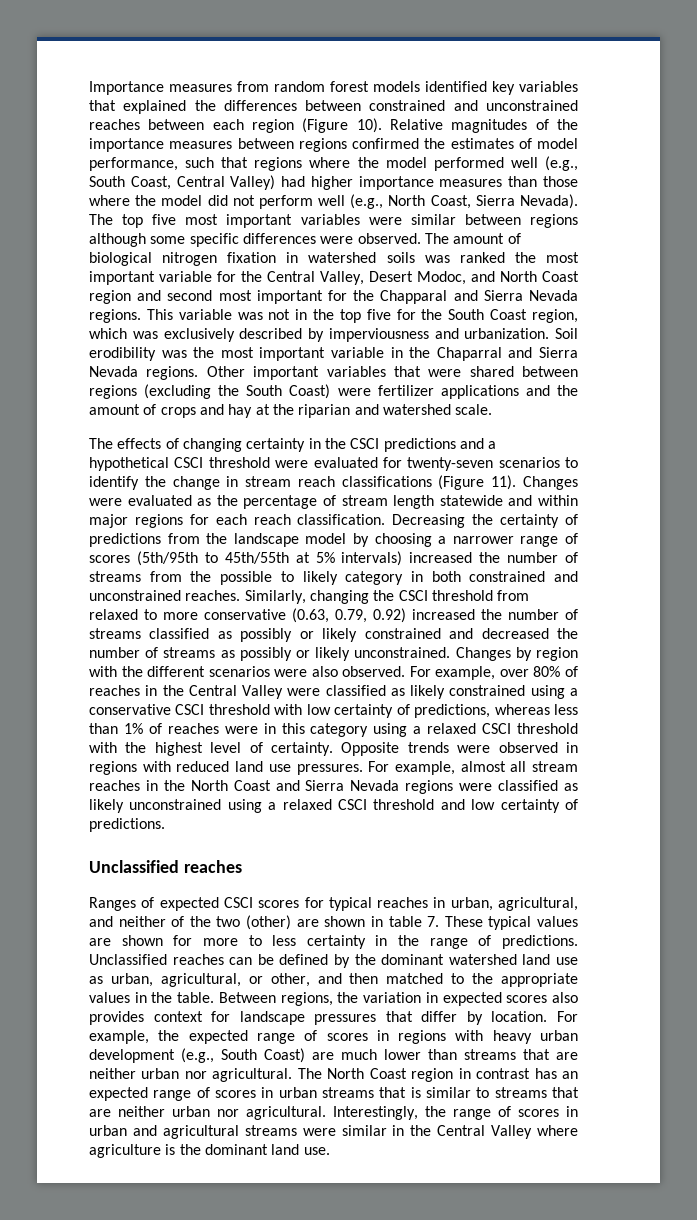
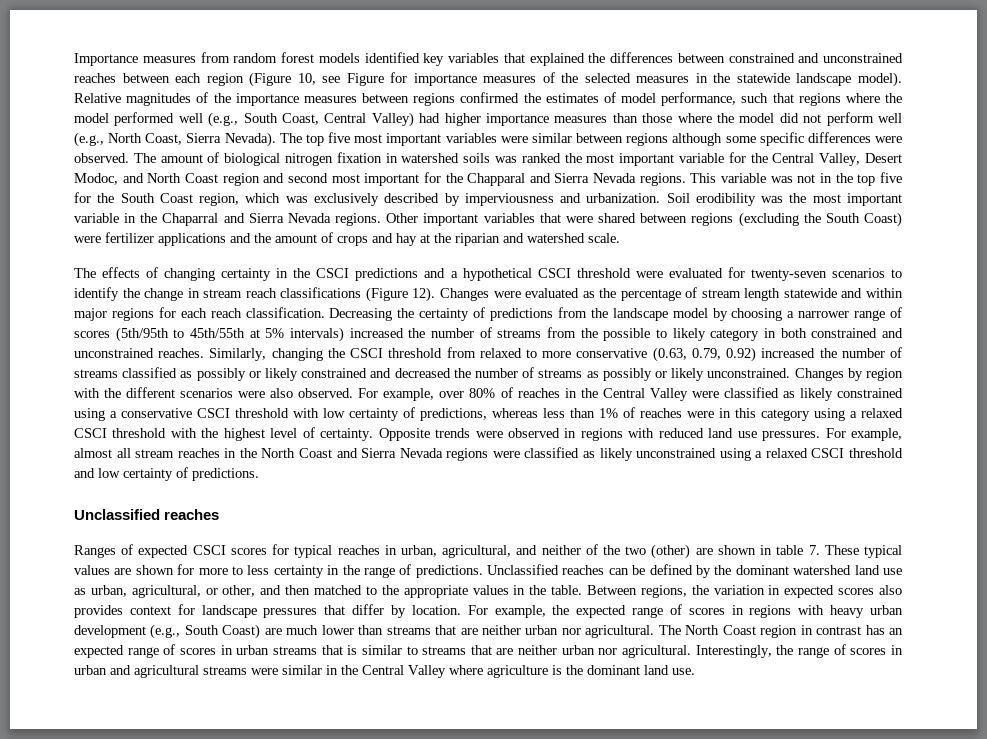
- Importance measures from random forest models identified key variables that explained the differences between constrained and unconstrained reaches between each region (Figure 10).
+ Importance measures from random forest models identified key variables that explained the differences between constrained and unconstrained reaches between each region (Figure 10, see Figure for importance measures of the selected measures in the statewide landscape model).
- The effects of changing certainty in the CSCI predictions and a hypothetical CSCI threshold were evaluated for twenty-seven scenarios to identify the change in stream reach classifications (Figure 11).
+ The effects of changing certainty in the CSCI predictions and a hypothetical CSCI threshold were evaluated for twenty-seven scenarios to identify the change in stream reach classifications (Figure 12).

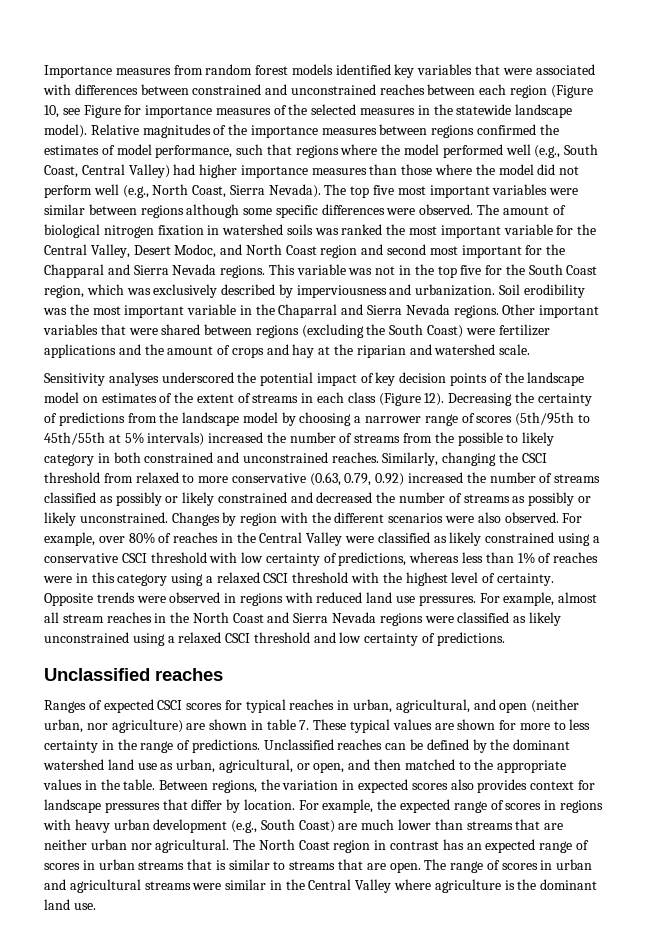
- Importance measures from random forest models identified key variables that explained the differences between constrained and unconstrained reaches between each region (Figure 10, see Figure for importance measures of the selected measures in the statewide landscape model).
+ Importance measures from random forest models identified key variables that were associated with differences between constrained and unconstrained reaches between each region (Figure 10, see Figure for importance measures of the selected measures in the statewide landscape model).
- The effects of changing certainty in the CSCI predictions and a hypothetical CSCI threshold were evaluated for twenty-seven scenarios to identify the change in stream reach classifications (Figure 12). Changes were evaluated as the percentage of stream length statewide and within major regions for each reach classification.
+ Sensitivity analyses underscored the potential impact of key decision points of the landscape model on estimates of the extent of streams in each class (Figure 12).
- Ranges of expected CSCI scores for typical reaches in urban, agricultural, and neither of the two (other) are shown in table 7. These typical values are shown for more to less certainty in the range of predictions.
+ Ranges of expected CSCI scores for typical reaches in urban, agricultural, and open (neither urban, nor agriculture) are shown in table 7. These typical values are shown for more to less certainty in the range of predictions.
- Unclassified reaches can be defined by the dominant watershed land use as urban, agricultural, or other, and then matched to the appropriate values in the table.
+ Unclassified reaches can be defined by the dominant watershed land use as urban, agricultural, or open, and then matched to the appropriate values in the table.
- The North Coast region in contrast has an expected range of scores in urban streams that is similar to streams that are neither urban nor agricultural. Interestingly, the range of scores in urban and agricultural streams were similar in the Central Valley where agriculture is the dominant land use.
+ The North Coast region in contrast has an expected range of scores in urban streams that is similar to streams that are open. The range of scores in urban and agricultural streams were similar in the Central Valley where agriculture is the dominant land use.

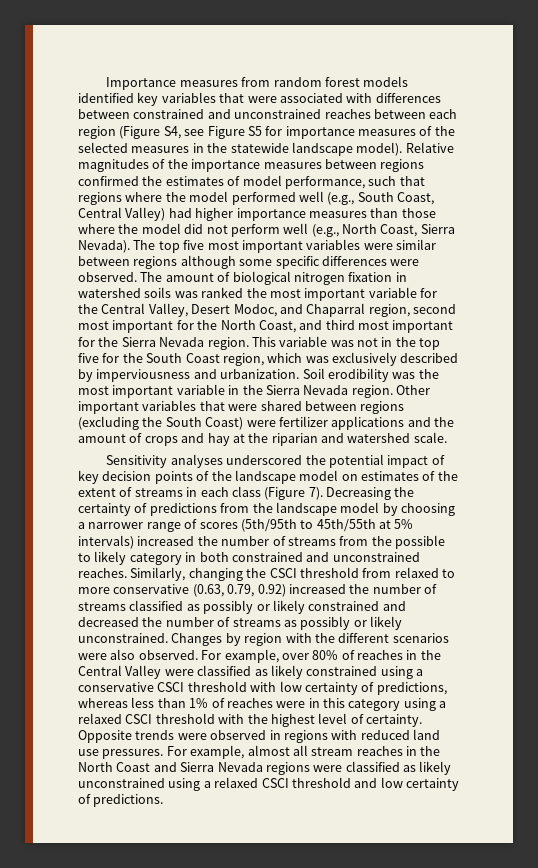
- Importance measures from random forest models identified key variables that were associated with differences between constrained and unconstrained reaches between each region (Figure 10, see Figure for importance measures of the selected measures in the statewide landscape model).
+ Importance measures from random forest models identified key variables that were associated with differences between constrained and unconstrained reaches between each region (Figure S4, see Figure S5 for importance measures of the selected measures in the statewide landscape model).
- The amount of biological nitrogen fixation in watershed soils was ranked the most important variable for the Central Valley, Desert Modoc, and North Coast region and second most important for the Chapparal and Sierra Nevada regions.
+ The amount of biological nitrogen fixation in watershed soils was ranked the most important variable for the Central Valley, Desert Modoc, and Chaparral region, second most important for the North Coast, and third most important for the Sierra Nevada region.
- Soil erodibility was the most important variable in the Chaparral and Sierra Nevada regions.
+ Soil erodibility was the most important variable in the Sierra Nevada region.
- Sensitivity analyses underscored the potential impact of key decision points of the landscape model on estimates of the extent of streams in each class (Figure 12).
+ Sensitivity analyses underscored the potential impact of key decision points of the landscape model on estimates of the extent of streams in each class (Figure 7).
  For example, almost all stream reaches in the North Coast and Sierra Nevada regions were classified as likely unconstrained using a relaxed CSCI threshold and low certainty of predictions.
- Unclassified reaches
- Ranges of expected CSCI scores for typical reaches in urban, agricultural, and open (neither urban, nor agriculture) are shown in table 7. These typical values are shown for more to less certainty in the range of predictions. Unclassified reaches can be defined by the dominant watershed land use as urban, agricultural, or open, and then matched to the appropriate values in the table. Between regions, the variation in expected scores also provides context for landscape pressures that differ by location. For example, the expected range of scores in regions with heavy urban development (e.g., South Coast) are much lower than streams that are neither urban nor agricultural. The North Coast region in contrast has an expected range of scores in urban streams that is similar to streams that are open. The range of scores in urban and agricultural streams were similar in the Central Valley where agriculture is the dominant land use.

